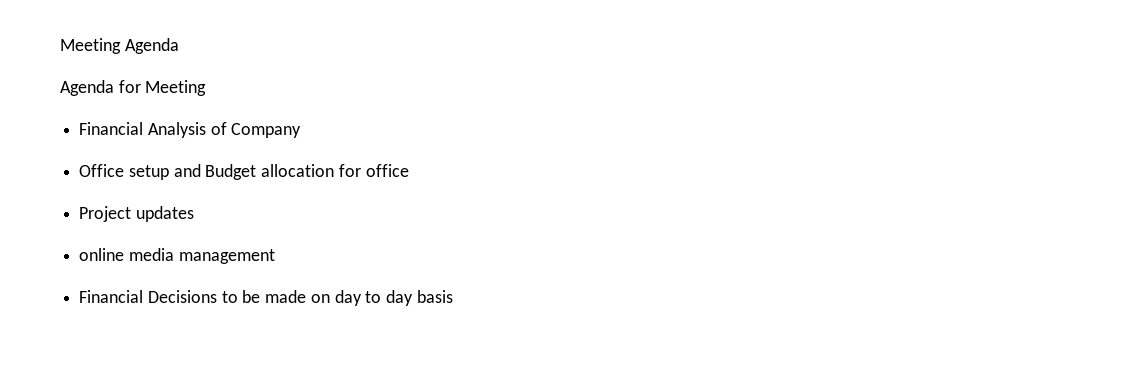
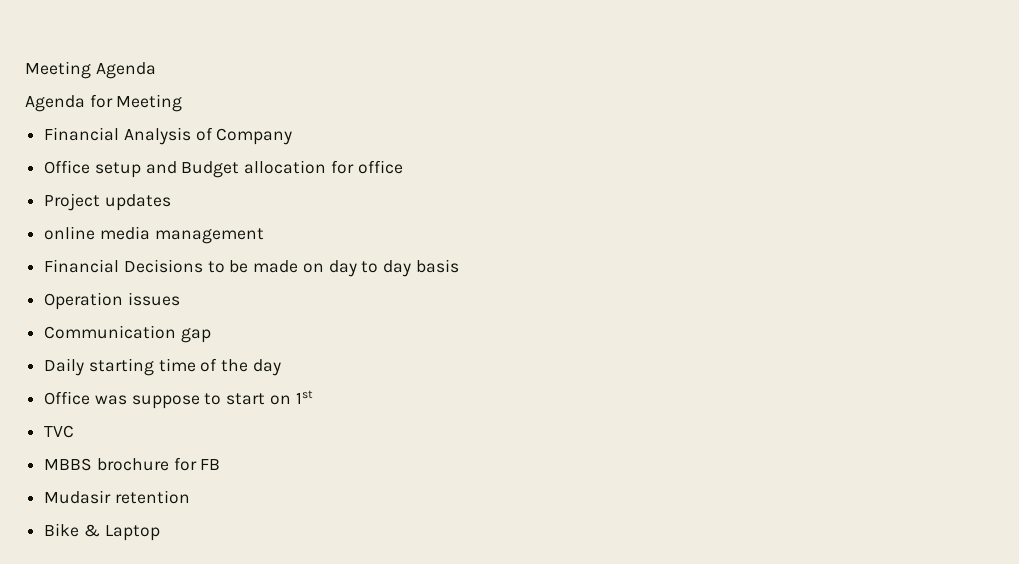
+ Operation issues
+ Communication gap
+ Daily starting time of the day
+ Office was suppose to start on 1st
+ TVC
+ MBBS brochure for FB
+ Mudasir retention
+ Bike & Laptop

